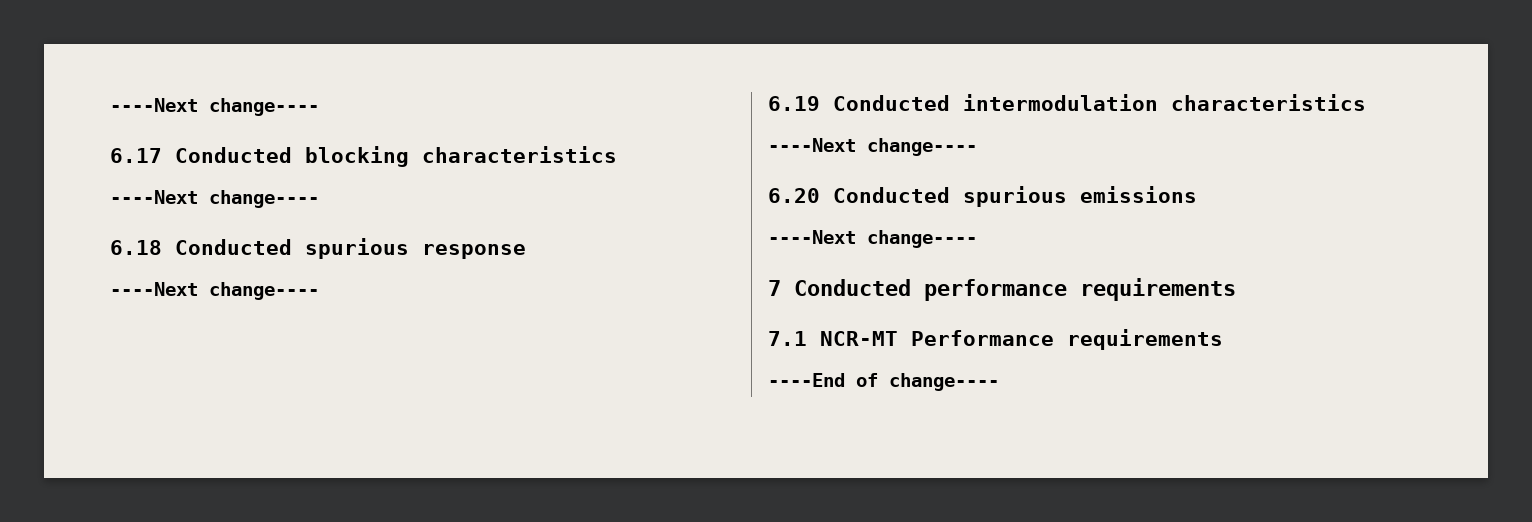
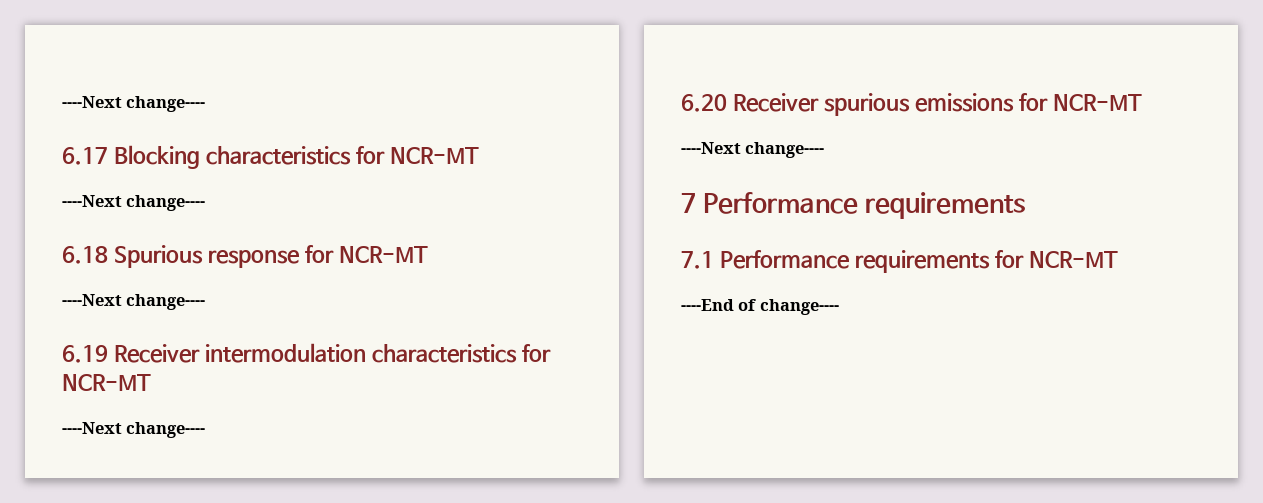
- 6.17 Conducted blocking characteristics
+ 6.17 Blocking characteristics for NCR-MT
- 6.18 Conducted spurious response
+ 6.18 Spurious response for NCR-MT
- 6.19 Conducted intermodulation characteristics
+ 6.19 Receiver intermodulation characteristics for NCR-MT
- 6.20 Conducted spurious emissions
+ 6.20 Receiver spurious emissions for NCR-MT
- 7 Conducted performance requirements
+ 7 Performance requirements
- 7.1 NCR-MT Performance requirements
+ 7.1 Performance requirements for NCR-MT

